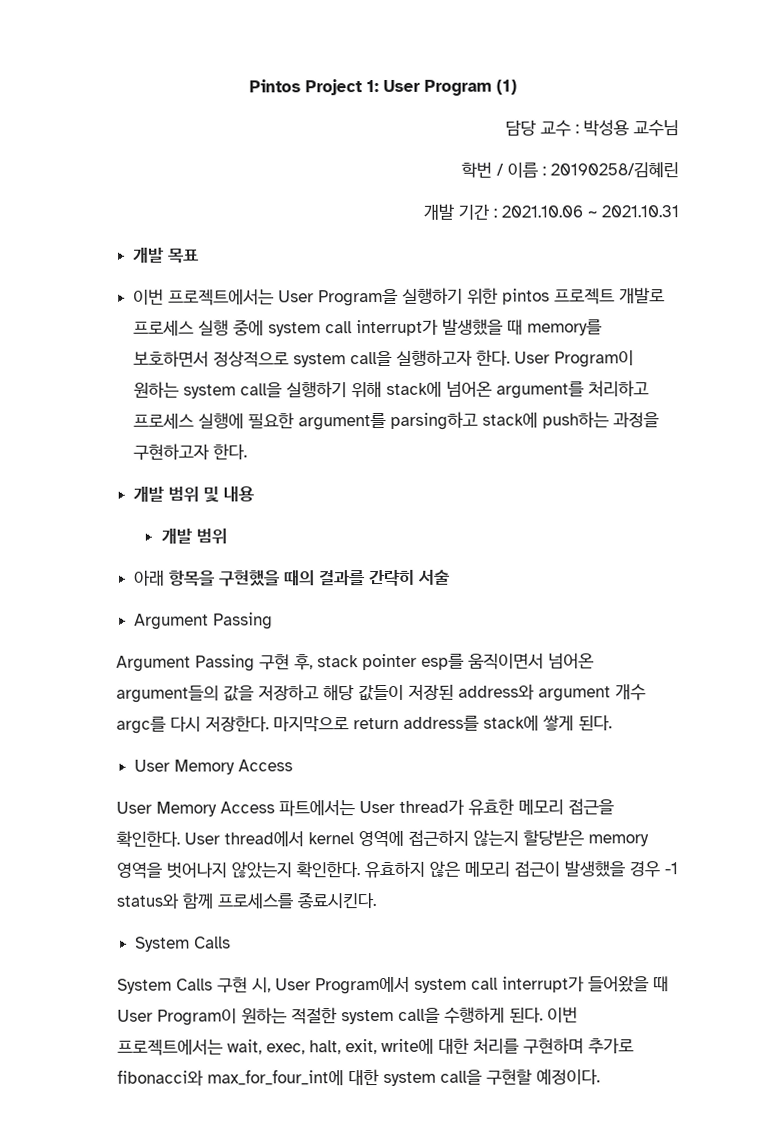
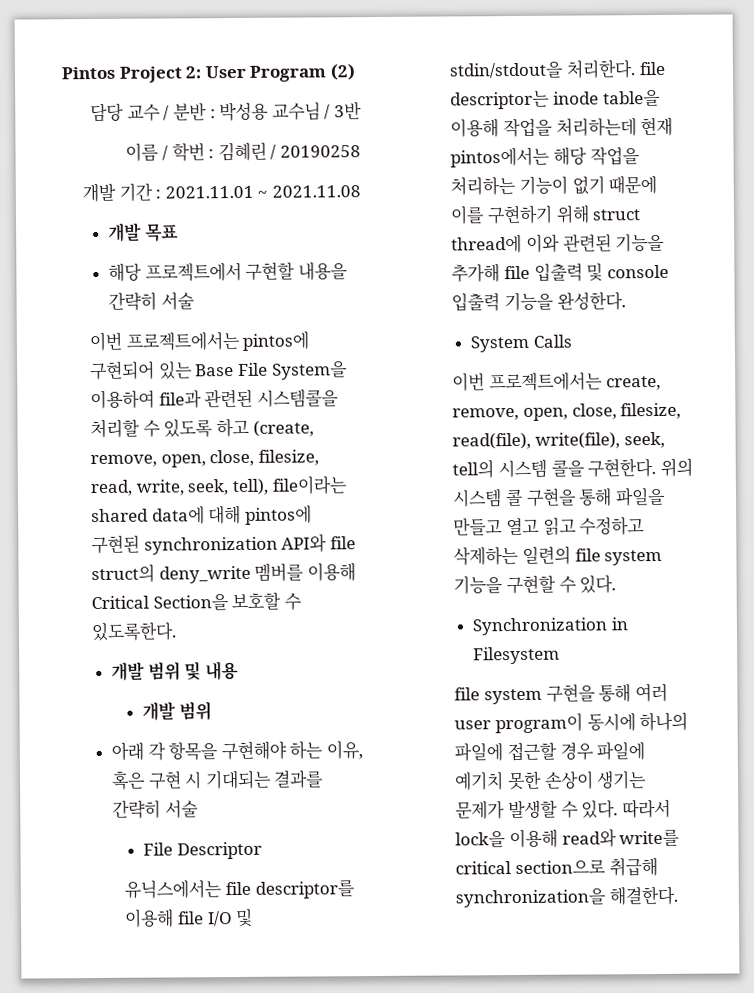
- Pintos Project 1: User Program (1)
+ Pintos Project 2: User Program (2)
- 담당 교수 : 박성용 교수님
- 학번 / 이름 : 20190258/김혜린
+ 담당 교수 / 분반 : 박성용 교수님 / 3반
+ 이름 / 학번 : 김혜린 / 20190258
- 개발 기간 : 2021.10.06 ~ 2021.10.31
+ 개발 기간 : 2021.11.01 ~ 2021.11.08
- 이번 프로젝트에서는 User Program을 실행하기 위한 pintos 프로젝트 개발로 프로세스 실행 중에 system call interrupt가 발생했을 때 memory를 보호하면서 정상적으로 system call을 실행하고자 한다. User Program이 원하는 system call을 실행하기 위해 stack에 넘어온 argument를 처리하고 프로세스 실행에 필요한 argument를 parsing하고 stack에 push하는 과정을 구현하고자 한다.
+ 해당 프로젝트에서 구현할 내용을 간략히 서술
+ 이번 프로젝트에서는 pintos에 구현되어 있는 Base File System을 이용하여 file과 관련된 시스템콜을 처리할 수 있도록 하고 (create, remove, open, close, filesize, read, write, seek, tell), file이라는 shared data에 대해 pintos에 구현된 synchronization API와 file struct의 deny_write 멤버를 이용해 Critical Section을 보호할 수 있도록한다.
- 아래 항목을 구현했을 때의 결과를 간략히 서술
- Argument Passing
- Argument Passing 구현 후, stack pointer esp를 움직이면서 넘어온 argument들의 값을 저장하고 해당 값들이 저장된 address와 argument 개수 argc를 다시 저장한다. 마지막으로 return address를 stack에 쌓게 된다.
- User Memory Access
- User Memory Access 파트에서는 User thread가 유효한 메모리 접근을 확인한다. User thread에서 kernel 영역에 접근하지 않는지 할당받은 memory 영역을 벗어나지 않았는지 확인한다. 유효하지 않은 메모리 접근이 발생했을 경우 -1 status와 함께 프로세스를 종료시킨다.
+ 아래 각 항목을 구현해야 하는 이유, 혹은 구현 시 기대되는 결과를 간략히 서술
+ File Descriptor
+ 유닉스에서는 file descriptor를 이용해 file I/O 및 stdin/stdout을 처리한다. file descriptor는 inode table을 이용해 작업을 처리하는데 현재 pintos에서는 해당 작업을 처리하는 기능이 없기 때문에 이를 구현하기 위해 struct thread에 이와 관련된 기능을 추가해 file 입출력 및 console 입출력 기능을 완성한다.
  System Calls
- System Calls 구현 시, User Program에서 system call interrupt가 들어왔을 때 User Program이 원하는 적절한 system call을 수행하게 된다. 이번 프로젝트에서는 wait, exec, halt, exit, write에 대한 처리를 구현하며 추가로 fibonacci와 max_for_four_int에 대한 system call을 구현할 예정이다.
+ 이번 프로젝트에서는 create, remove, open, close, filesize, read(file), write(file), seek, tell의 시스템 콜을 구현한다. 위의 시스템 콜 구현을 통해 파일을 만들고 열고 읽고 수정하고 삭제하는 일련의 file system 기능을 구현할 수 있다.
+ Synchronization in Filesystem
+ file system 구현을 통해 여러 user program이 동시에 하나의 파일에 접근할 경우 파일에 예기치 못한 손상이 생기는 문제가 발생할 수 있다. 따라서 lock을 이용해 read와 write를 critical section으로 취급해 synchronization을 해결한다.

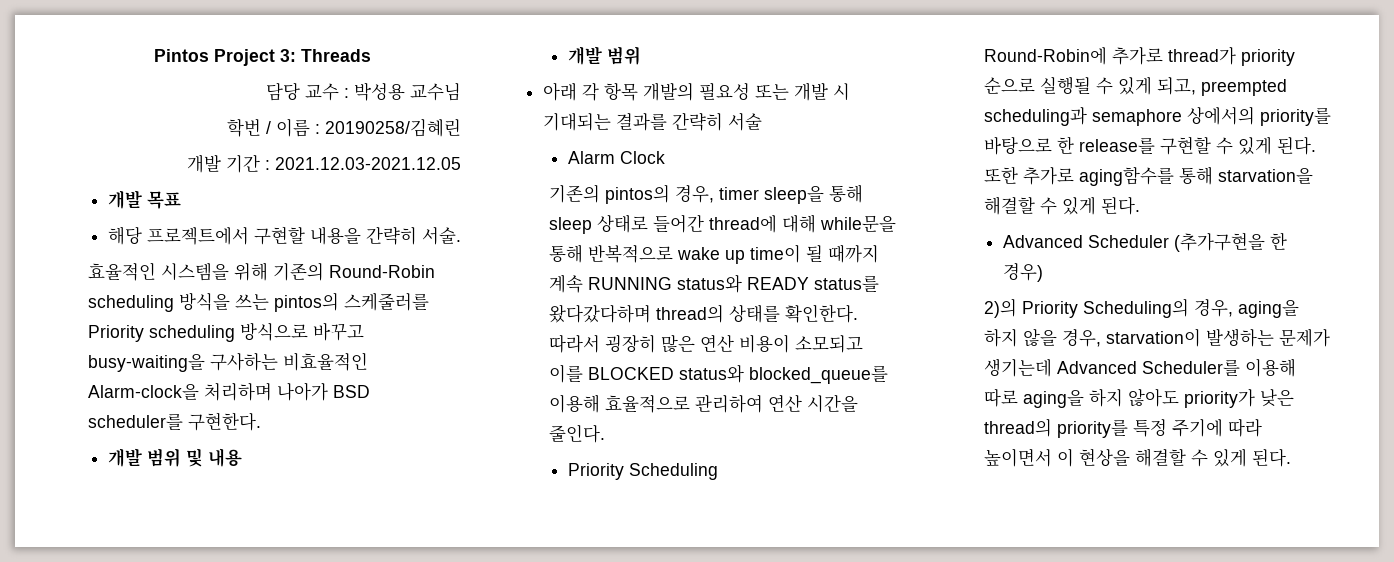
- Pintos Project 2: User Program (2)
+ Pintos Project 3: Threads
- 담당 교수 / 분반 : 박성용 교수님 / 3반
- 이름 / 학번 : 김혜린 / 20190258
+ 담당 교수 : 박성용 교수님
+ 학번 / 이름 : 20190258/김혜린
- 개발 기간 : 2021.11.01 ~ 2021.11.08
+ 개발 기간 : 2021.12.03-2021.12.05
- 해당 프로젝트에서 구현할 내용을 간략히 서술
- 이번 프로젝트에서는 pintos에 구현되어 있는 Base File System을 이용하여 file과 관련된 시스템콜을 처리할 수 있도록 하고 (create, remove, open, close, filesize, read, write, seek, tell), file이라는 shared data에 대해 pintos에 구현된 synchronization API와 file struct의 deny_write 멤버를 이용해 Critical Section을 보호할 수 있도록한다.
+ 해당 프로젝트에서 구현할 내용을 간략히 서술.
+ 효율적인 시스템을 위해 기존의 Round-Robin scheduling 방식을 쓰는 pintos의 스케줄러를 Priority scheduling 방식으로 바꾸고 busy-waiting을 구사하는 비효율적인 Alarm-clock을 처리하며 나아가 BSD scheduler를 구현한다.
- 아래 각 항목을 구현해야 하는 이유, 혹은 구현 시 기대되는 결과를 간략히 서술
+ 아래 각 항목 개발의 필요성 또는 개발 시 기대되는 결과를 간략히 서술
- File Descriptor
- 유닉스에서는 file descriptor를 이용해 file I/O 및 stdin/stdout을 처리한다. file descriptor는 inode table을 이용해 작업을 처리하는데 현재 pintos에서는 해당 작업을 처리하는 기능이 없기 때문에 이를 구현하기 위해 struct thread에 이와 관련된 기능을 추가해 file 입출력 및 console 입출력 기능을 완성한다.
- System Calls
- 이번 프로젝트에서는 create, remove, open, close, filesize, read(file), write(file), seek, tell의 시스템 콜을 구현한다. 위의 시스템 콜 구현을 통해 파일을 만들고 열고 읽고 수정하고 삭제하는 일련의 file system 기능을 구현할 수 있다.
- Synchronization in Filesystem
- file system 구현을 통해 여러 user program이 동시에 하나의 파일에 접근할 경우 파일에 예기치 못한 손상이 생기는 문제가 발생할 수 있다. 따라서 lock을 이용해 read와 write를 critical section으로 취급해 synchronization을 해결한다.
+ Alarm Clock
+ 기존의 pintos의 경우, timer sleep을 통해 sleep 상태로 들어간 thread에 대해 while문을 통해 반복적으로 wake up time이 될 때까지 계속 RUNNING status와 READY status를 왔다갔다하며 thread의 상태를 확인한다. 따라서 굉장히 많은 연산 비용이 소모되고 이를 BLOCKED status와 blocked_queue를 이용해 효율적으로 관리하여 연산 시간을 줄인다.
+ Priority Scheduling
+ Round-Robin에 추가로 thread가 priority 순으로 실행될 수 있게 되고, preempted scheduling과 semaphore 상에서의 priority를 바탕으로 한 release를 구현할 수 있게 된다. 또한 추가로 aging함수를 통해 starvation을 해결할 수 있게 된다.
+ Advanced Scheduler (추가구현을 한 경우)
+ 2)의 Priority Scheduling의 경우, aging을 하지 않을 경우, starvation이 발생하는 문제가 생기는데 Advanced Scheduler를 이용해 따로 aging을 하지 않아도 priority가 낮은 thread의 priority를 특정 주기에 따라 높이면서 이 현상을 해결할 수 있게 된다.

